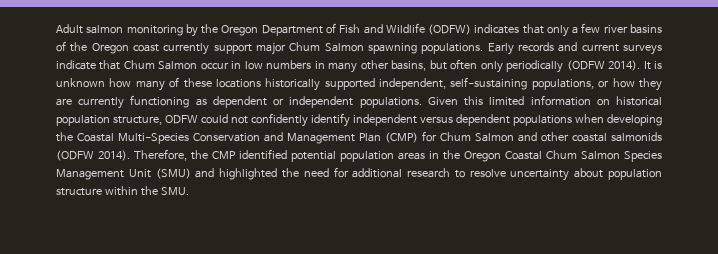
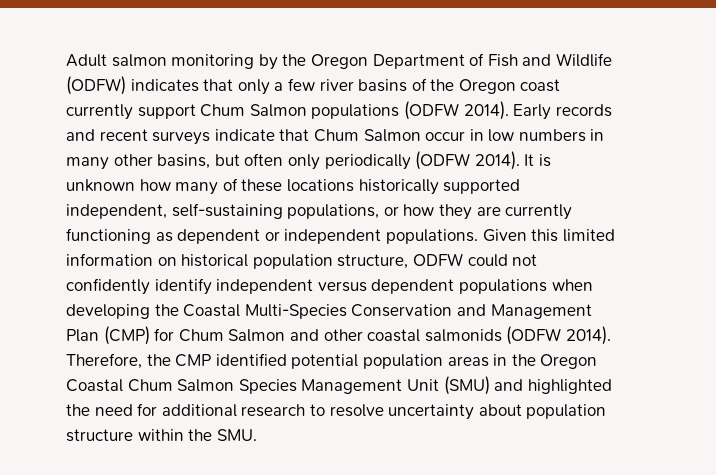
- Adult salmon monitoring by the Oregon Department of Fish and Wildlife (ODFW) indicates that only a few river basins of the Oregon coast currently support major Chum Salmon spawning populations.
+ Adult salmon monitoring by the Oregon Department of Fish and Wildlife (ODFW) indicates that only a few river basins of the Oregon coast currently support Chum Salmon populations (ODFW 2014).
- Early records and current surveys indicate that Chum Salmon occur in low numbers in many other basins, but often only periodically (ODFW 2014).
+ Early records and recent surveys indicate that Chum Salmon occur in low numbers in many other basins, but often only periodically (ODFW 2014).

